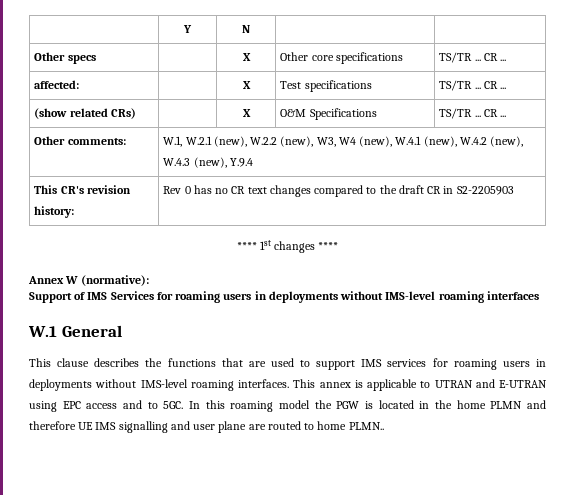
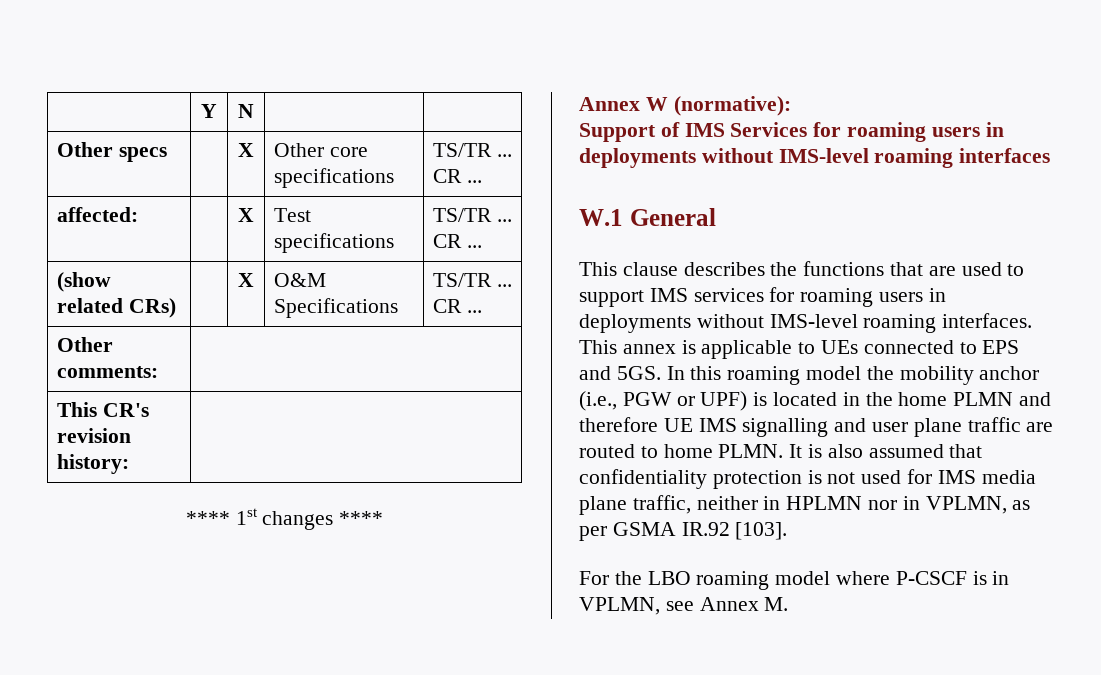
- Other comments: | W.1, W.2.1 (new), W.2.2 (new), W3, W4 (new), W.4.1 (new), W.4.2 (new), W.4.3 (new), Y.9.4
- This CR's revision history: | Rev 0 has no CR text changes compared to the draft CR in S2-2205903
+ Other comments: |
+ This CR's revision history: |
- This annex is applicable to UTRAN and E-UTRAN using EPC access and to 5GC.
+ This annex is applicable to UEs connected to EPS and 5GS.
- In this roaming model the PGW is located in the home PLMN and therefore UE IMS signalling and user plane are routed to home PLMN..
+ In this roaming model the mobility anchor (i.e., PGW or UPF) is located in the home PLMN and therefore UE IMS signalling and user plane traffic are routed to home PLMN. It is also assumed that confidentiality protection is not used for IMS media plane traffic, neither in HPLMN nor in VPLMN, as per GSMA IR.92 [103].
+ For the LBO roaming model where P-CSCF is in VPLMN, see Annex M.

